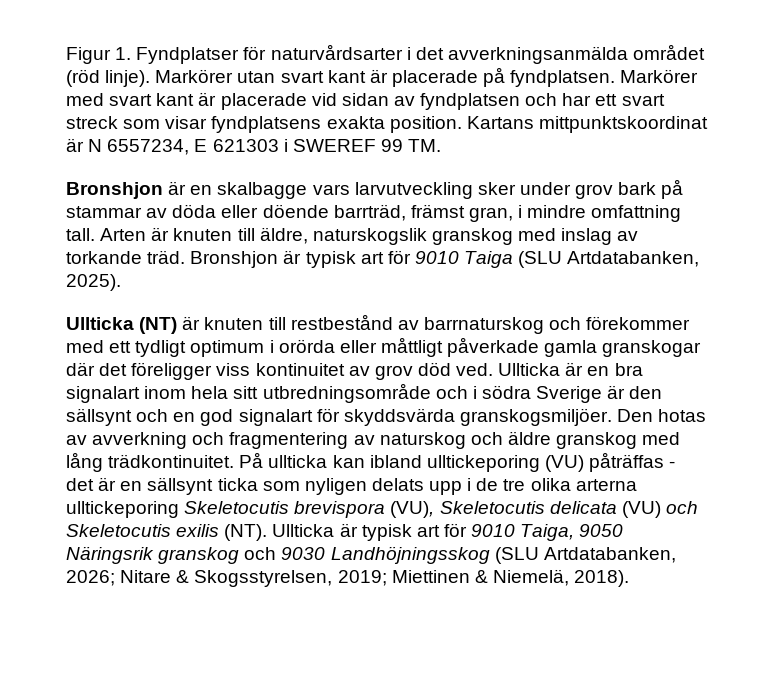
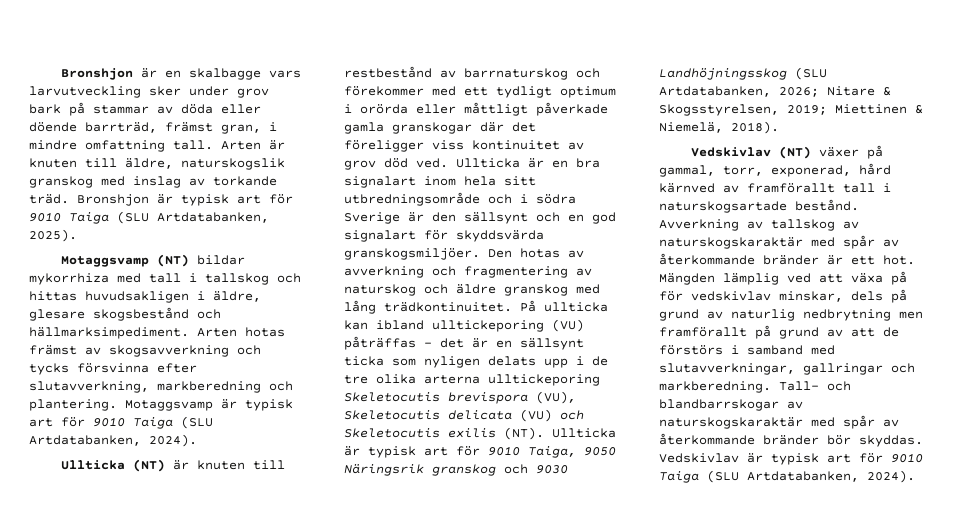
- Figur 1. Fyndplatser för naturvårdsarter i det avverkningsanmälda området (röd linje). Markörer utan svart kant är placerade på fyndplatsen. Markörer med svart kant är placerade vid sidan av fyndplatsen och har ett svart streck som visar fyndplatsens exakta position. Kartans mittpunktskoordinat är N 6557234, E 621303 i SWEREF 99 TM.
+ Motaggsvamp (NT) bildar mykorrhiza med tall i tallskog och hittas huvudsakligen i äldre, glesare skogsbestånd och hällmarksimpediment. Arten hotas främst av skogsavverkning och tycks försvinna efter slutavverkning, markberedning och plantering. Motaggsvamp är typisk art för 9010 Taiga (SLU Artdatabanken, 2024).
+ Vedskivlav (NT) växer på gammal, torr, exponerad, hård kärnved av framförallt tall i naturskogsartade bestånd. Avverkning av tallskog av naturskogskaraktär med spår av återkommande bränder är ett hot. Mängden lämplig ved att växa på för vedskivlav minskar, dels på grund av naturlig nedbrytning men framförallt på grund av att de förstörs i samband med slutavverkningar, gallringar och markberedning. Tall- och blandbarrskogar av naturskogskaraktär med spår av återkommande bränder bör skyddas. Vedskivlav är typisk art för 9010 Taiga (SLU Artdatabanken, 2024).

